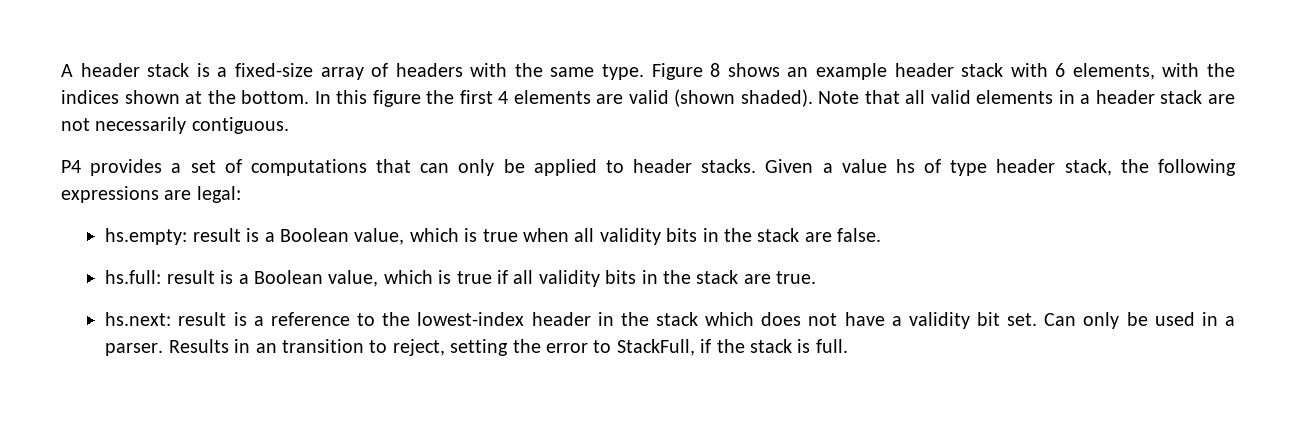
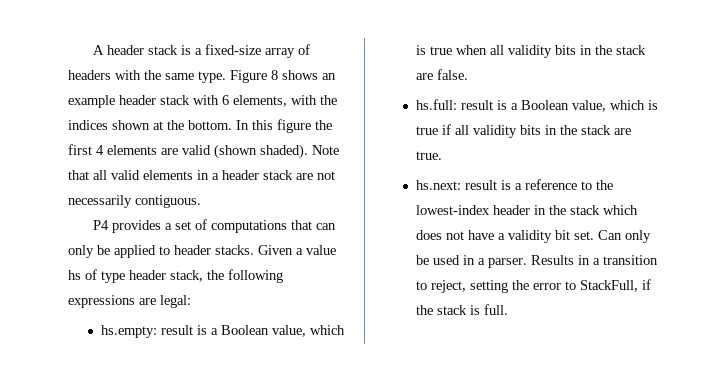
- Results in an transition to reject, setting the error to StackFull, if the stack is full.
+ Results in a transition to reject, setting the error to StackFull, if the stack is full.

